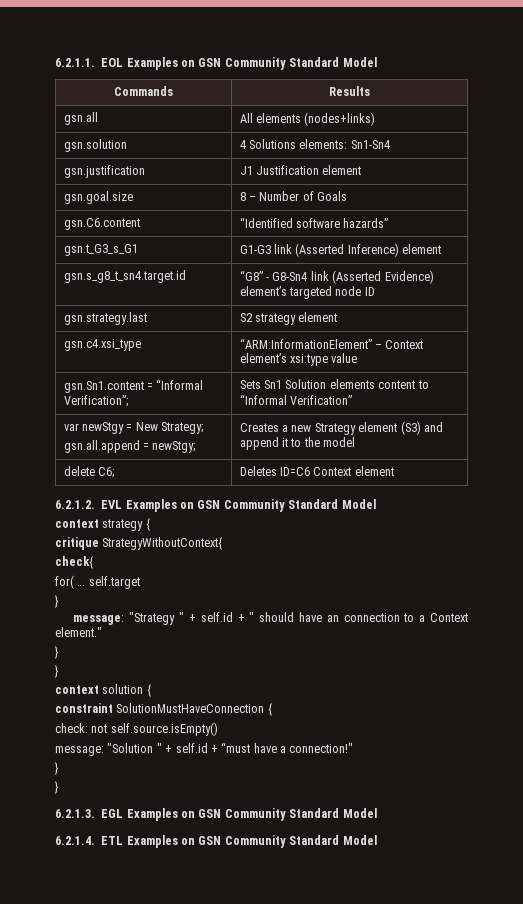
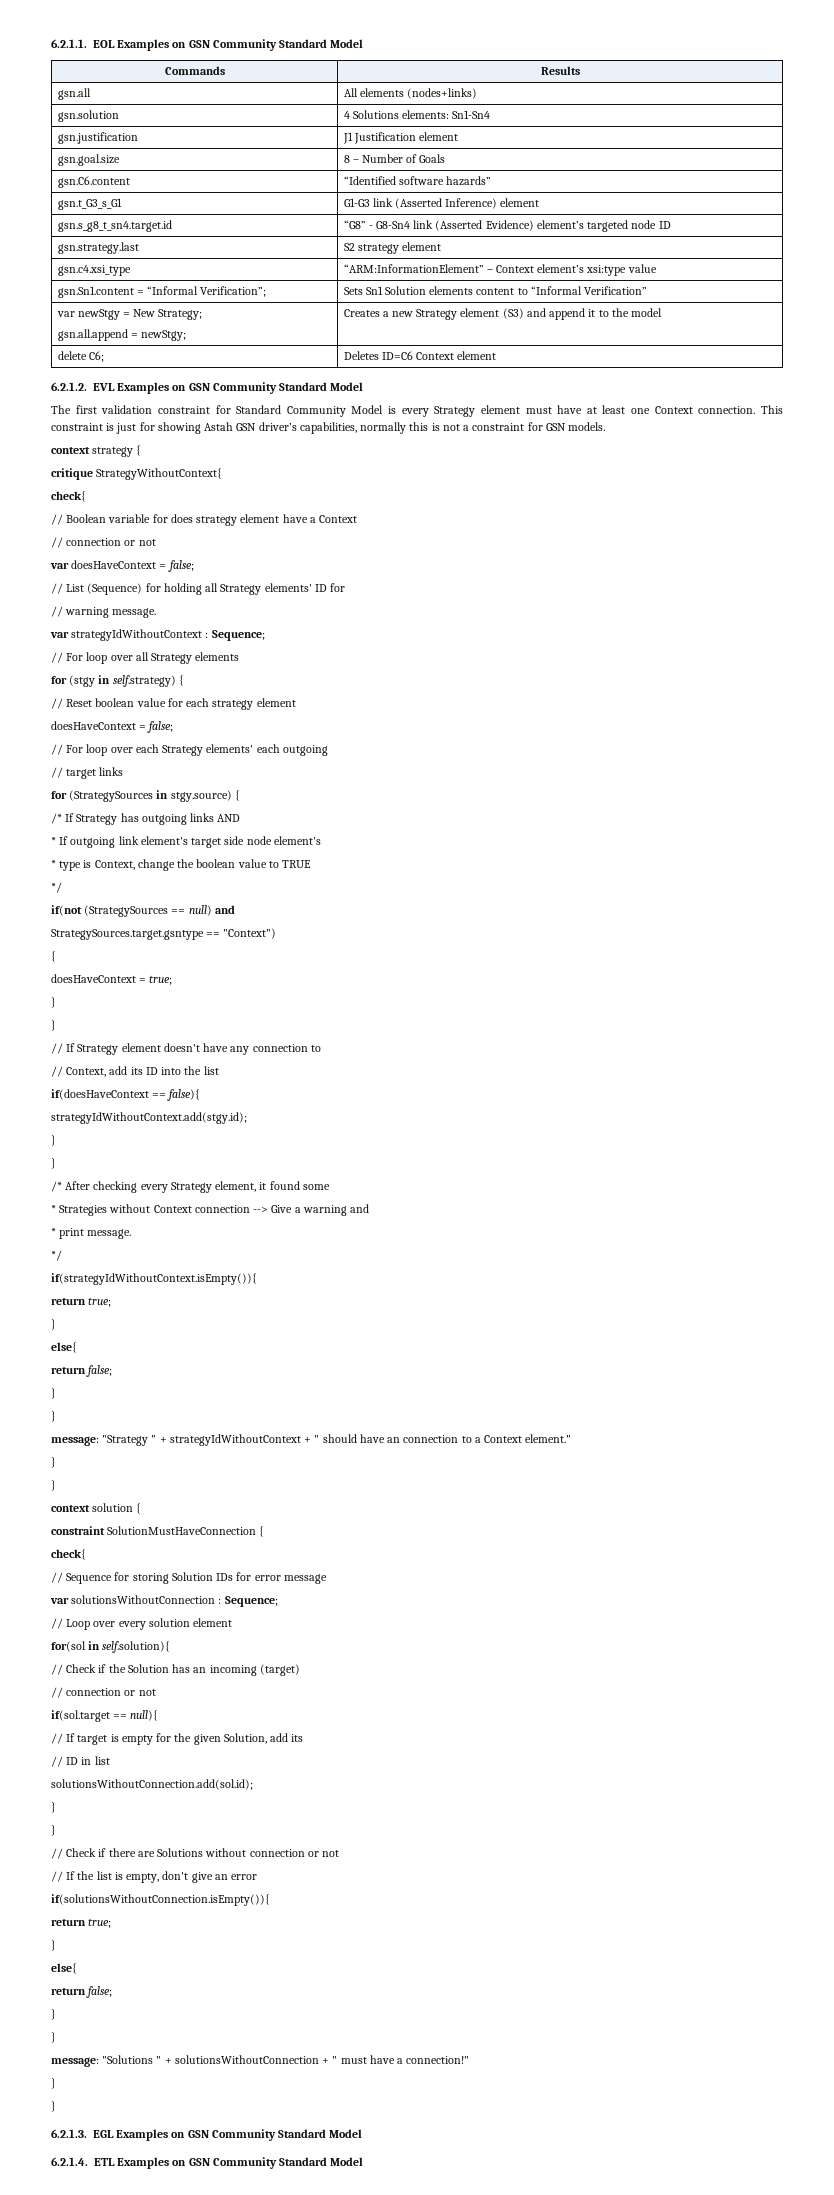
+ The first validation constraint for Standard Community Model is every Strategy element must have at least one Context connection. This constraint is just for showing Astah GSN driver’s capabilities, normally this is not a constraint for GSN models.
- for( … self.target
+ // Boolean variable for does strategy element have a Context
+ // connection or not
+ var doesHaveContext = false;
+ // List (Sequence) for holding all Strategy elements' ID for
+ // warning message.
+ var strategyIdWithoutContext : Sequence;
+ // For loop over all Strategy elements
+ for (stgy in self.strategy) {
+ // Reset boolean value for each strategy element
+ doesHaveContext = false;
+ // For loop over each Strategy elements' each outgoing
+ // target links
+ for (StrategySources in stgy.source) {
+ /* If Strategy has outgoing links AND
+ * If outgoing link element's target side node element's
+ * type is Context, change the boolean value to TRUE
+ */
+ if(not (StrategySources == null) and
+ StrategySources.target.gsntype == "Context")
+ {
+ doesHaveContext = true;
+ }
+ }
+ // If Strategy element doesn't have any connection to
+ // Context, add its ID into the list
+ if(doesHaveContext == false){
+ strategyIdWithoutContext.add(stgy.id);
+ }
+ }
+ /* After checking every Strategy element, it found some
+ * Strategies without Context connection --> Give a warning and
+ * print message.
+ */
+ if(strategyIdWithoutContext.isEmpty()){
+ return true;
+ }
+ else{
+ return false;
+ }
- message: "Strategy " + self.id + " should have an connection to a Context element."
+ message: "Strategy " + strategyIdWithoutContext + " should have an connection to a Context element."
  constraint SolutionMustHaveConnection {
- check: not self.source.isEmpty()
- message: "Solution " + self.id + “must have a connection!"
+ check{
+ // Sequence for storing Solution IDs for error message
+ var solutionsWithoutConnection : Sequence;
+ // Loop over every solution element
+ for(sol in self.solution){
+ // Check if the Solution has an incoming (target)
+ // connection or not
+ if(sol.target == null){
+ // If target is empty for the given Solution, add its
+ // ID in list
+ solutionsWithoutConnection.add(sol.id);
+ }
+ }
+ // Check if there are Solutions without connection or not
+ // If the list is empty, don't give an error
+ if(solutionsWithoutConnection.isEmpty()){
+ return true;
+ }
+ else{
+ return false;
+ }
+ }
+ message: "Solutions " + solutionsWithoutConnection + " must have a connection!"

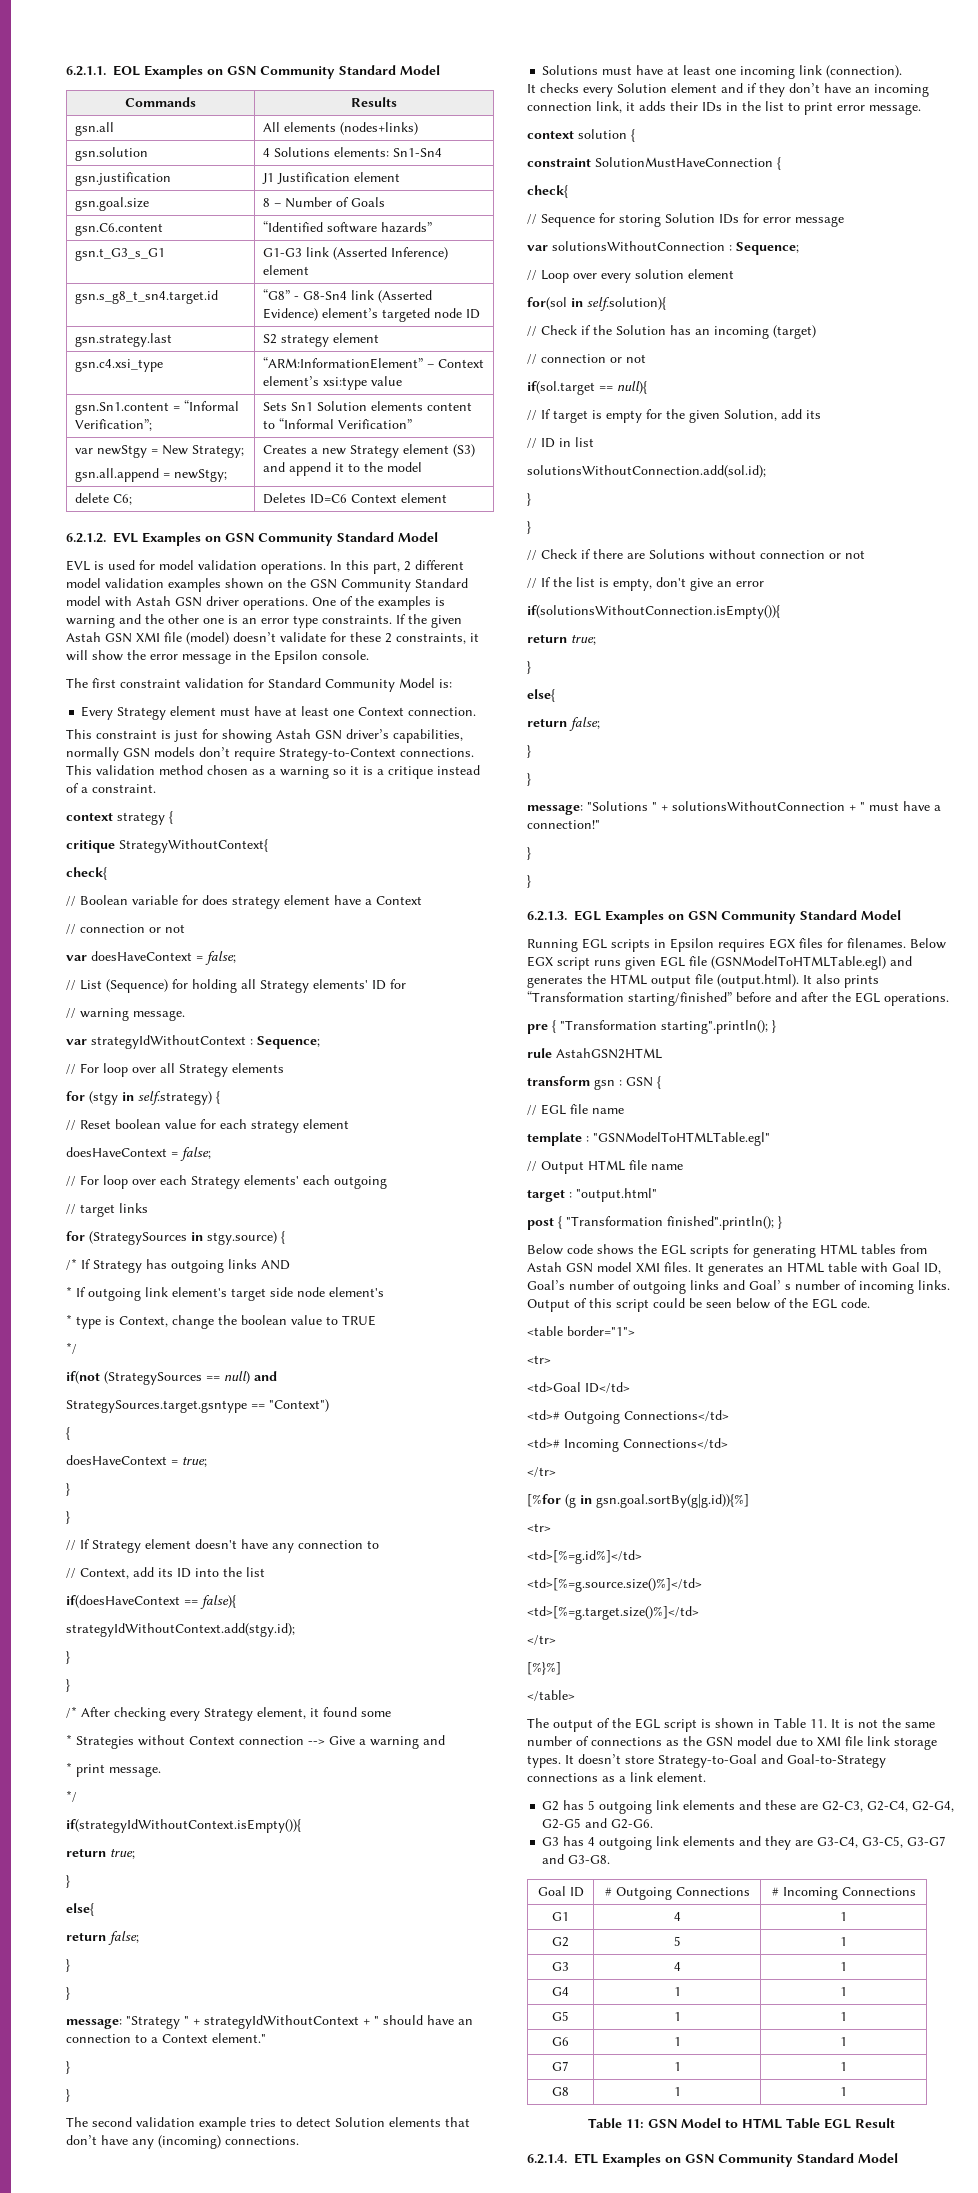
+ EVL is used for model validation operations. In this part, 2 different model validation examples shown on the GSN Community Standard model with Astah GSN driver operations. One of the examples is warning and the other one is an error type constraints. If the given Astah GSN XMI file (model) doesn’t validate for these 2 constraints, it will show the error message in the Epsilon console.
- The first validation constraint for Standard Community Model is every Strategy element must have at least one Context connection. This constraint is just for showing Astah GSN driver’s capabilities, normally this is not a constraint for GSN models.
+ The first constraint validation for Standard Community Model is:
+ Every Strategy element must have at least one Context connection.
+ This constraint is just for showing Astah GSN driver’s capabilities, normally GSN models don’t require Strategy-to-Context connections. This validation method chosen as a warning so it is a critique instead of a constraint.
+ The second validation example tries to detect Solution elements that don’t have any (incoming) connections.
+ Solutions must have at least one incoming link (connection).
+ It checks every Solution element and if they don’t have an incoming connection link, it adds their IDs in the list to print error message.
+ Running EGL scripts in Epsilon requires EGX files for filenames. Below EGX script runs given EGL file (GSNModelToHTMLTable.egl) and generates the HTML output file (output.html). It also prints “Transformation starting/finished” before and after the EGL operations.
+ pre { "Transformation starting".println(); }
+ rule AstahGSN2HTML
+ transform gsn : GSN {
+ // EGL file name
+ template : "GSNModelToHTMLTable.egl"
+ // Output HTML file name
+ target : "output.html"
+ post { "Transformation finished".println(); }
+ Below code shows the EGL scripts for generating HTML tables from Astah GSN model XMI files. It generates an HTML table with Goal ID, Goal’s number of outgoing links and Goal’ s number of incoming links. Output of this script could be seen below of the EGL code.
+ <table border="1">
+ <tr>
+ <td>Goal ID</td>
+ <td># Outgoing Connections</td>
+ <td># Incoming Connections</td>
+ </tr>
+ [%for (g in gsn.goal.sortBy(g|g.id)){%]
+ <tr>
+ <td>[%=g.id%]</td>
+ <td>[%=g.source.size()%]</td>
+ <td>[%=g.target.size()%]</td>
+ </tr>
+ [%}%]
+ </table>
+ The output of the EGL script is shown in Table 11. It is not the same number of connections as the GSN model due to XMI file link storage types. It doesn’t store Strategy-to-Goal and Goal-to-Strategy connections as a link element.
+ G2 has 5 outgoing link elements and these are G2-C3, G2-C4, G2-G4, G2-G5 and G2-G6.
+ G3 has 4 outgoing link elements and they are G3-C4, G3-C5, G3-G7 and G3-G8.
+ Goal ID | # Outgoing Connections | # Incoming Connections
+ G1 | 4 | 1
+ G2 | 5 | 1
+ G3 | 4 | 1
+ G4 | 1 | 1
+ G5 | 1 | 1
+ G6 | 1 | 1
+ G7 | 1 | 1
+ G8 | 1 | 1
+ Table 11: GSN Model to HTML Table EGL Result

